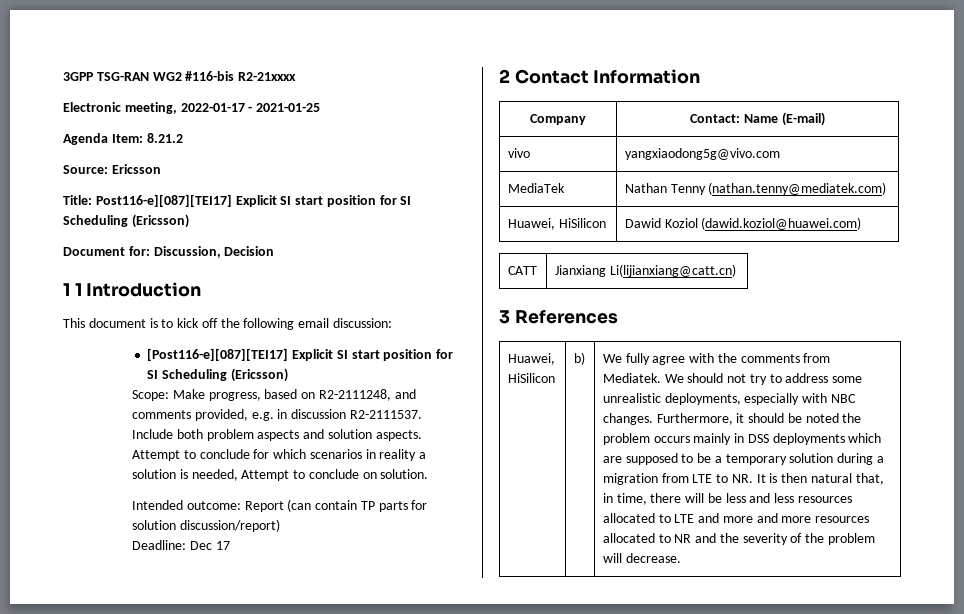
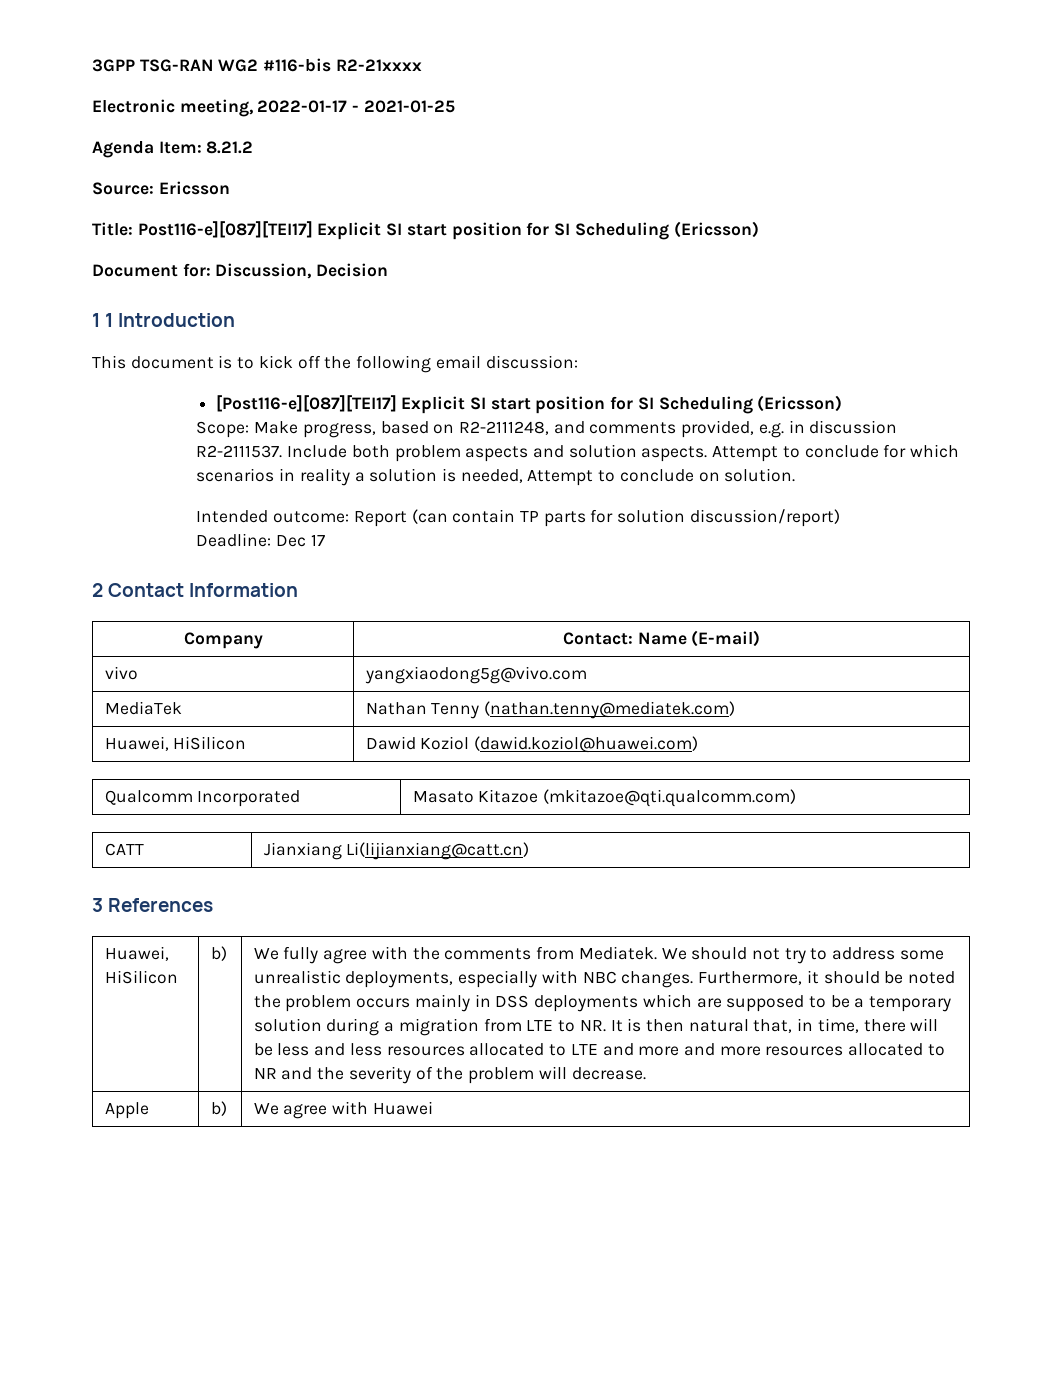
+ Qualcomm Incorporated | Masato Kitazoe (mkitazoe@qti.qualcomm.com)
+ Apple | b) | We agree with Huawei

